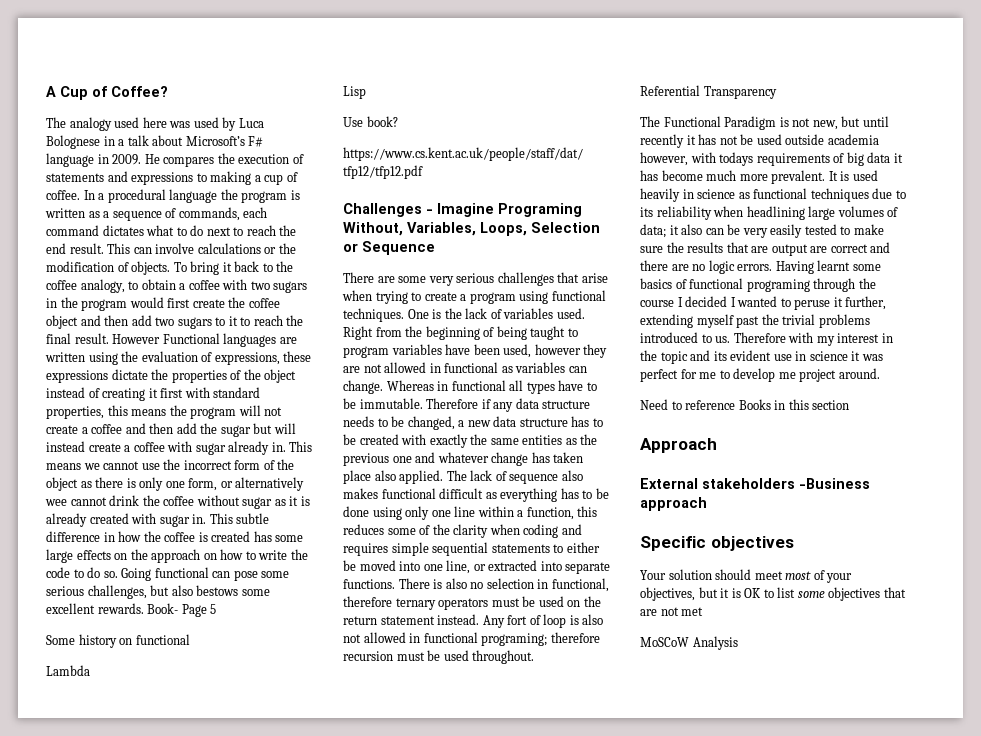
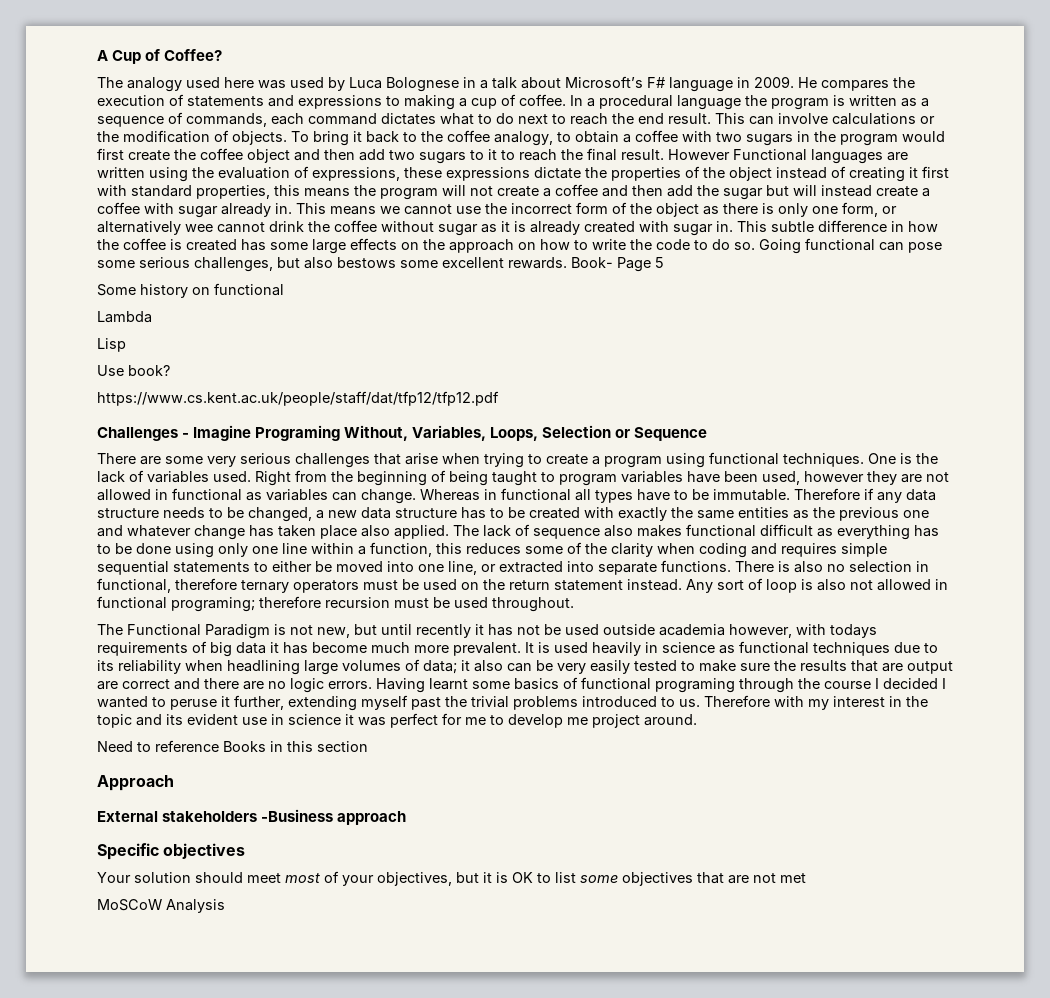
- Any fort of loop is also not allowed in functional programing; therefore recursion must be used throughout.
+ Any sort of loop is also not allowed in functional programing; therefore recursion must be used throughout.
- Referential Transparency

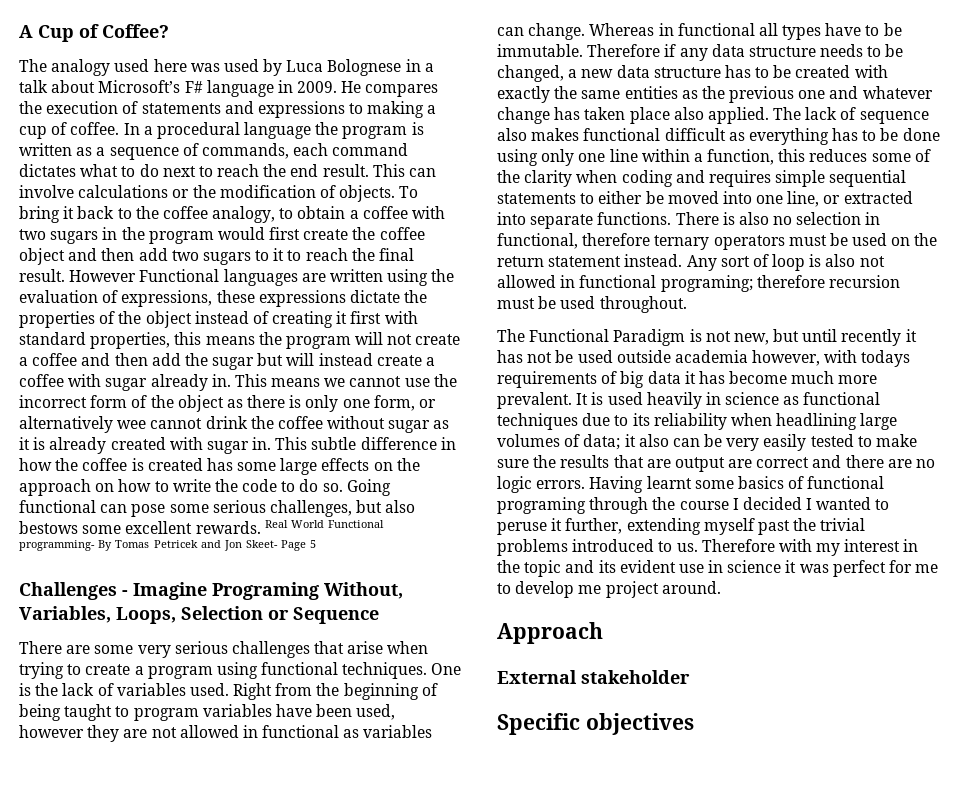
- Book- Page 5
- Some history on functional
- Lambda
- Lisp
- Use book?
- https://www.cs.kent.ac.uk/people/staff/dat/tfp12/tfp12.pdf
+ Real World Functional programming- By Tomas Petricek and Jon Skeet- Page 5
- Need to reference Books in this section
- External stakeholders -Business approach
+ External stakeholder
- Your solution should meet most of your objectives, but it is OK to list some objectives that are not met
- MoSCoW Analysis

